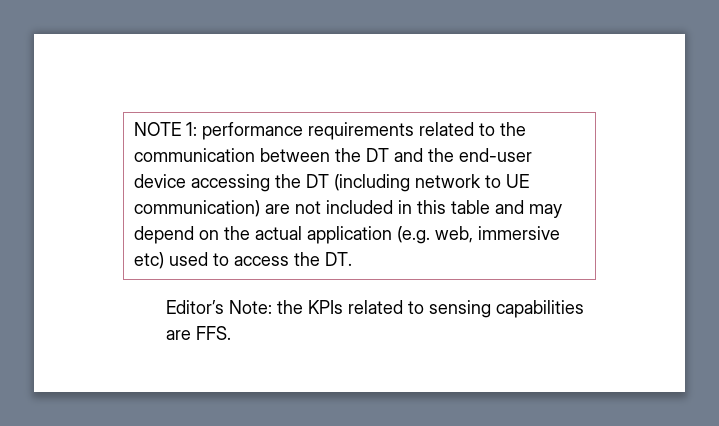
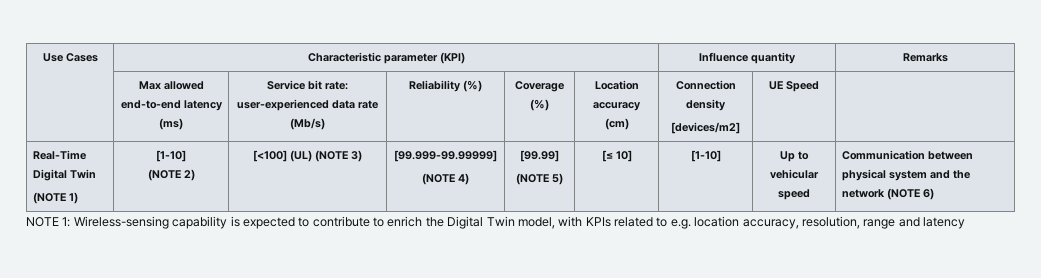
- NOTE 1: performance requirements related to the communication between the DT and the end-user device accessing the DT (including network to UE communication) are not included in this table and may depend on the actual application (e.g. web, immersive etc) used to access the DT.
- Editor’s Note: the KPIs related to sensing capabilities are FFS.
+ Use Cases | Characteristic parameter (KPI) | Influence quantity | Remarks
+ | Max allowed end-to-end latency (ms) | Service bit rate: user-experienced data rate (Mb/s) | Reliability (%) | Coverage (%) | Location accuracy (cm) | Connection density
+ [devices/m2] | UE Speed |
+ Real-Time Digital Twin
+ (NOTE 1) | [1-10]
+ (NOTE 2) | [<100] (UL) (NOTE 3) | [99.999-99.99999]
+ (NOTE 4) | [99.99]
+ (NOTE 5) | [≤ 10] | [1-10] | Up to vehicular speed | Communication between physical system and the network (NOTE 6)
+ NOTE 1: Wireless-sensing capability is expected to contribute to enrich the Digital Twin model, with KPIs related to e.g. location accuracy, resolution, range and latency

